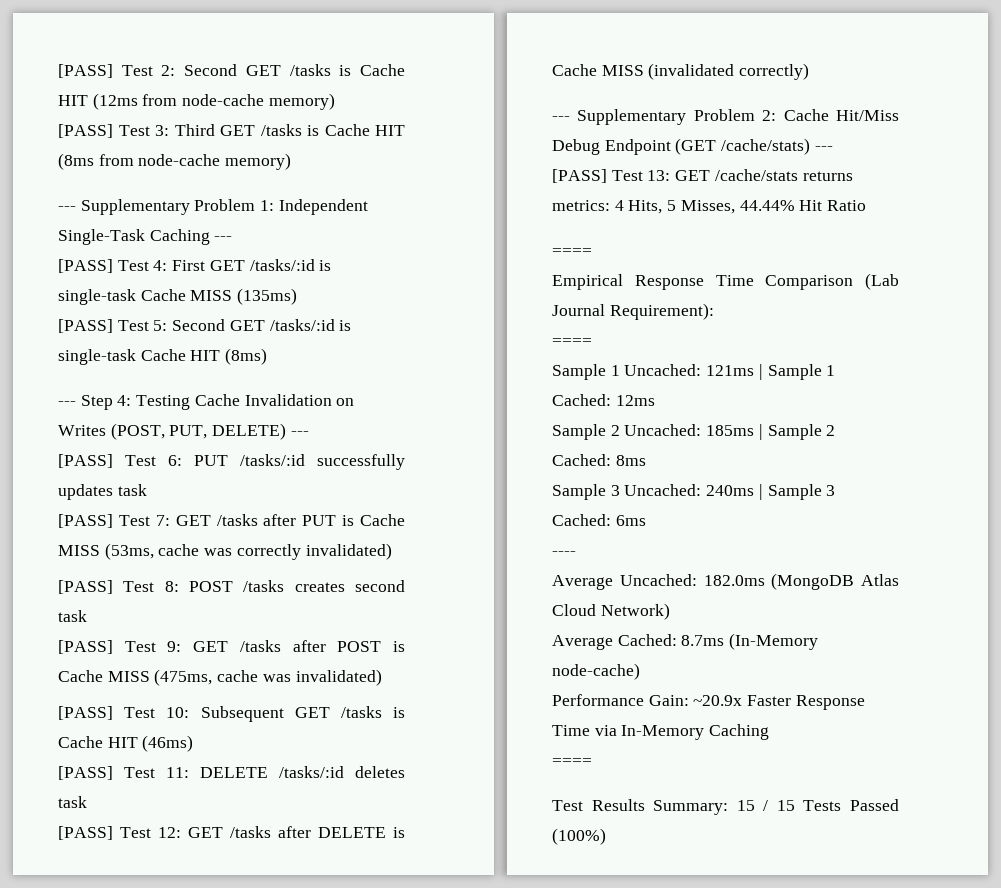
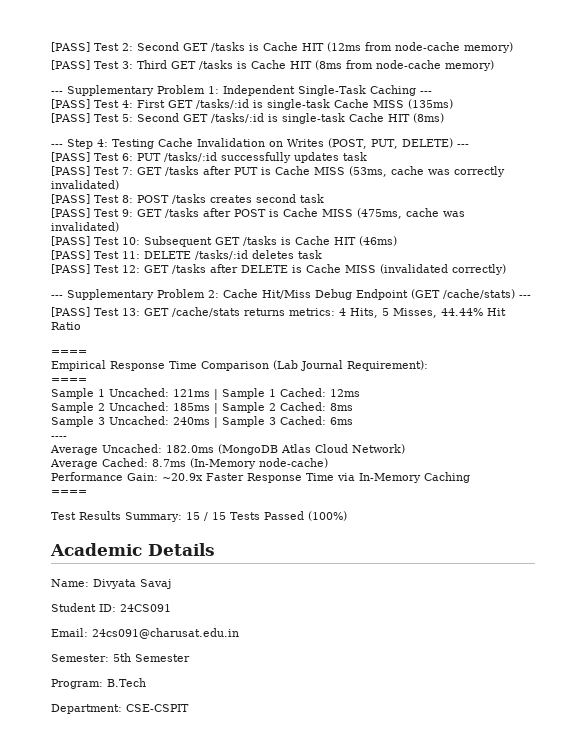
+ Academic Details
+ Name: Divyata Savaj
+ Student ID: 24CS091
+ Email: 24cs091@charusat.edu.in
+ Semester: 5th Semester
+ Program: B.Tech
+ Department: CSE-CSPIT

